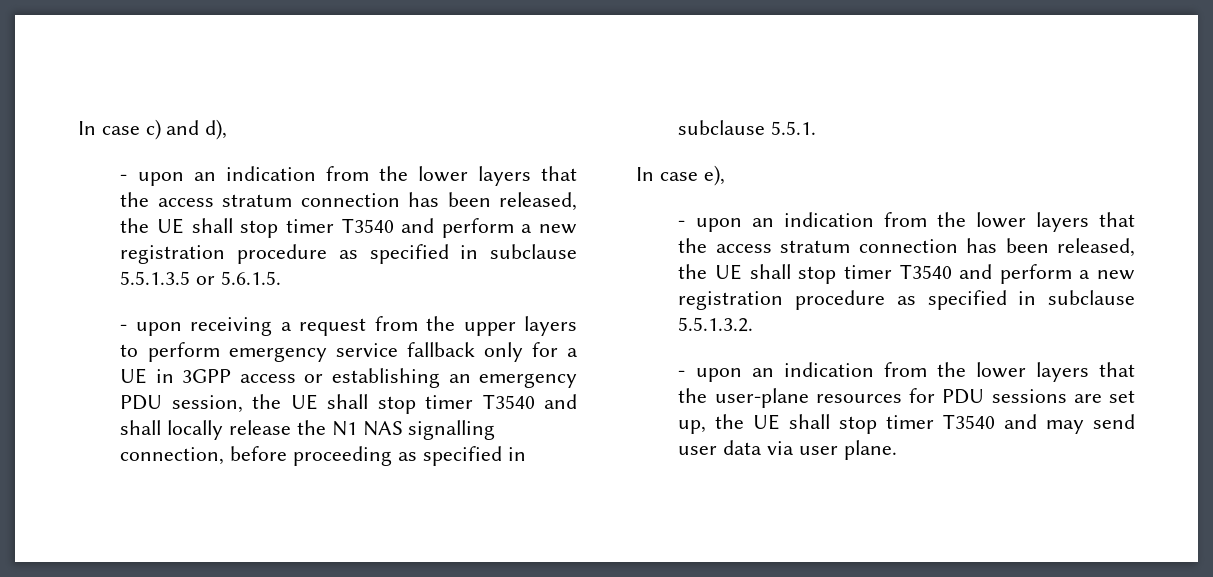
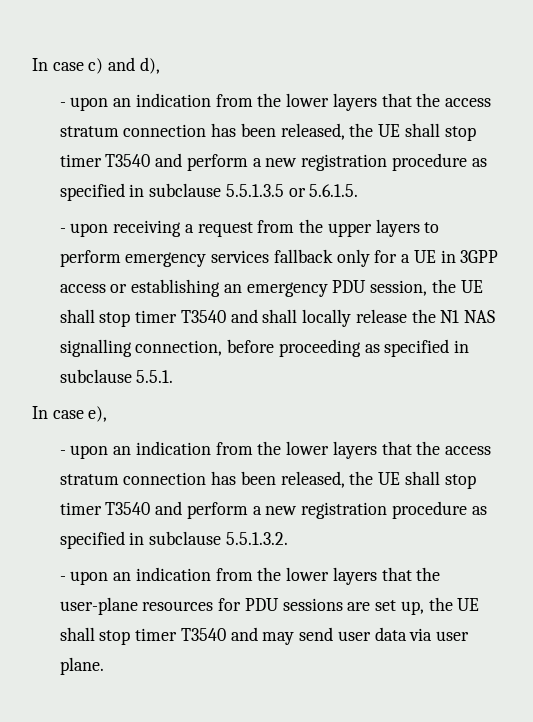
- - upon receiving a request from the upper layers to perform emergency service fallback only for a UE in 3GPP access or establishing an emergency PDU session, the UE shall stop timer T3540 and shall locally release the N1 NAS signalling connection, before proceeding as specified in subclause 5.5.1.
+ - upon receiving a request from the upper layers to perform emergency services fallback only for a UE in 3GPP access or establishing an emergency PDU session, the UE shall stop timer T3540 and shall locally release the N1 NAS signalling connection, before proceeding as specified in subclause 5.5.1.

